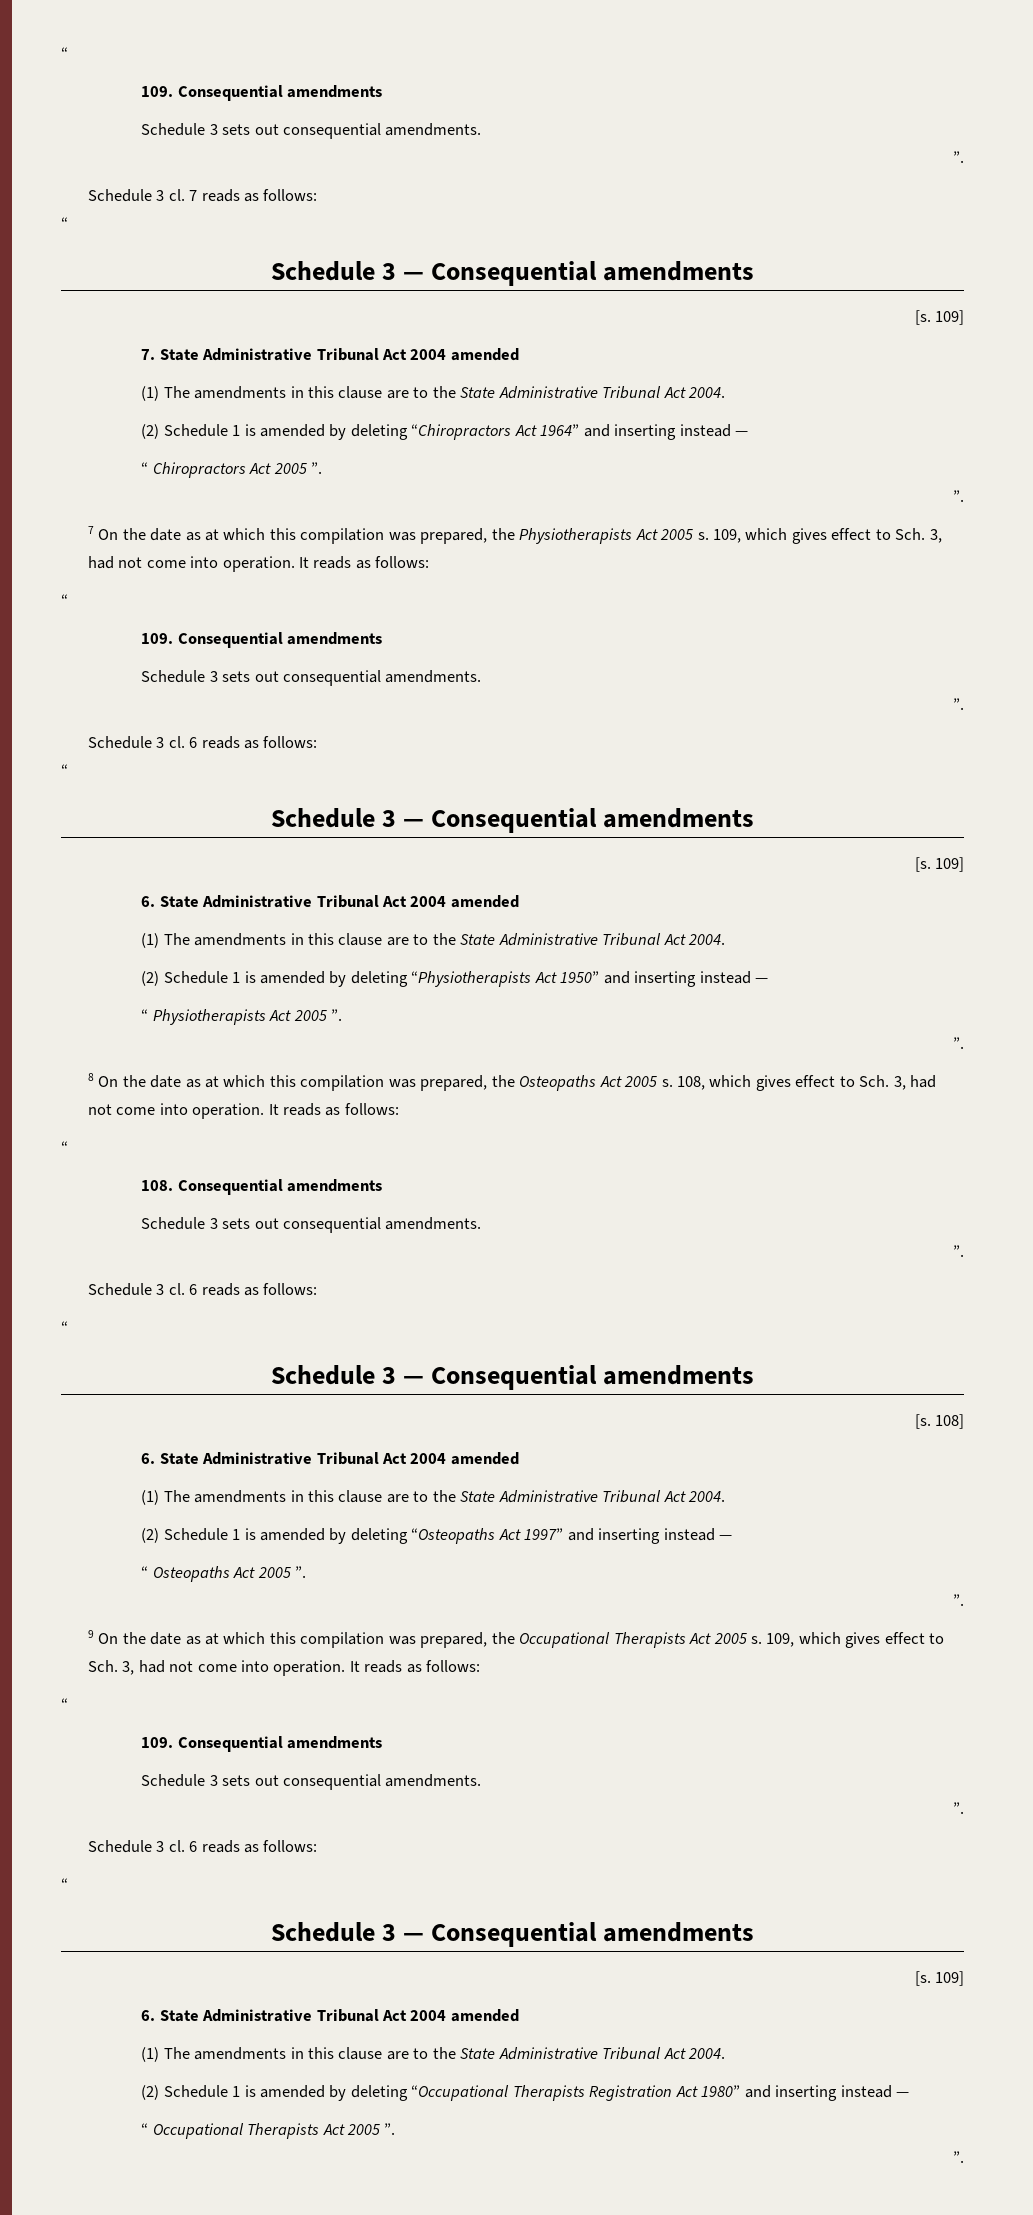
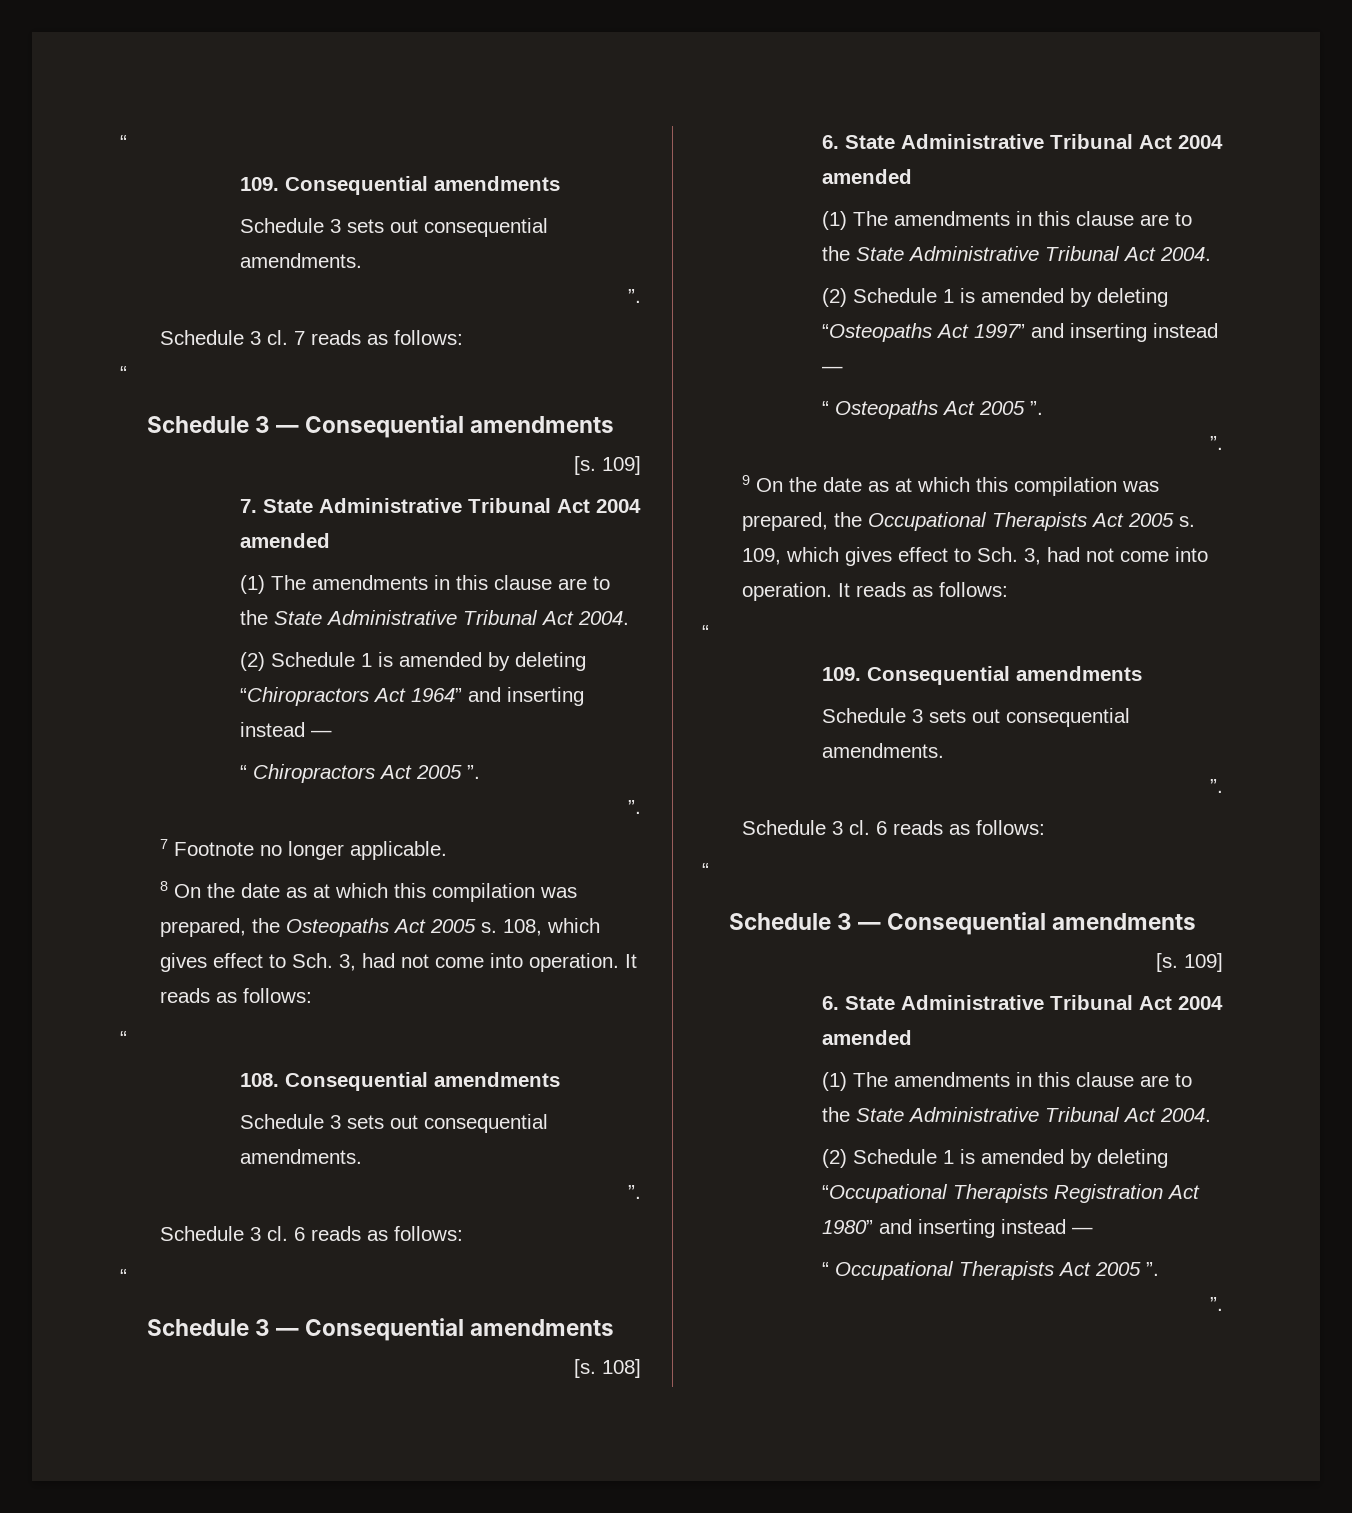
- 7 On the date as at which this compilation was prepared, the Physiotherapists Act 2005 s. 109, which gives effect to Sch. 3, had not come into operation. It reads as follows:
- “
- 109. Consequential amendments
- Schedule 3 sets out consequential amendments.
- ”.
- Schedule 3 cl. 6 reads as follows:
- “
- Schedule 3 — Consequential amendments
- [s. 109]
- 6. State Administrative Tribunal Act 2004 amended
- (1) The amendments in this clause are to the State Administrative Tribunal Act 2004.
- (2) Schedule 1 is amended by deleting “Physiotherapists Act 1950” and inserting instead —
- “ Physiotherapists Act 2005 ”.
- ”.
+ 7 Footnote no longer applicable.

